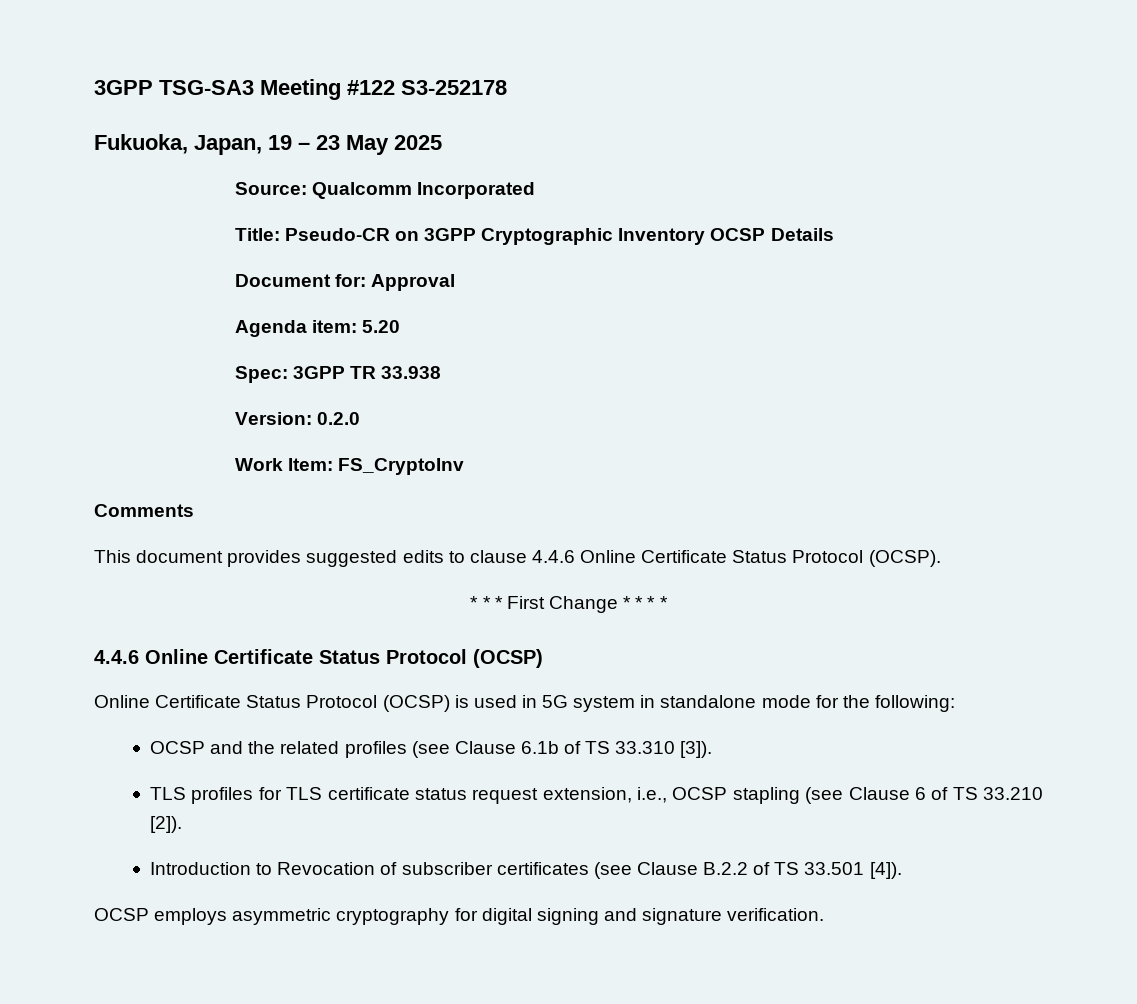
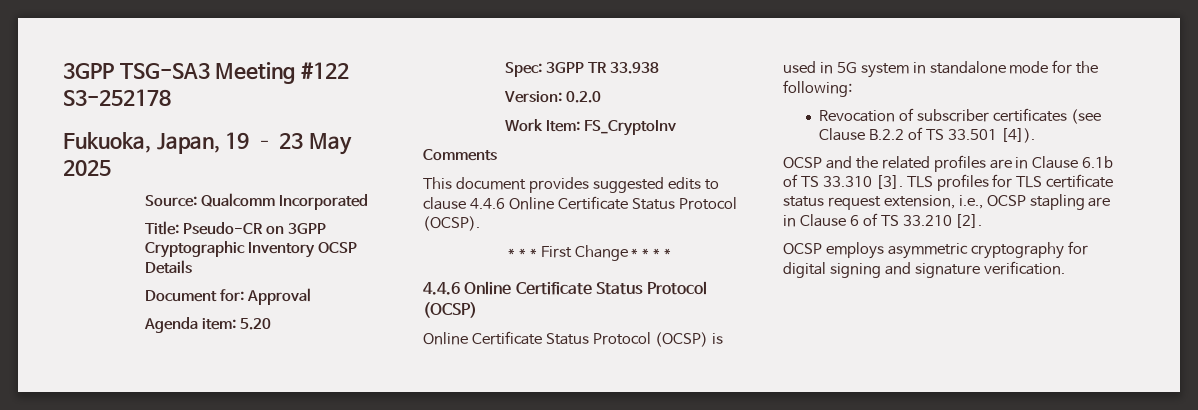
- OCSP and the related profiles (see Clause 6.1b of TS 33.310 [3]).
- TLS profiles for TLS certificate status request extension, i.e., OCSP stapling (see Clause 6 of TS 33.210 [2]).
- Introduction to Revocation of subscriber certificates (see Clause B.2.2 of TS 33.501 [4]).
+ Revocation of subscriber certificates (see Clause B.2.2 of TS 33.501 [4]).
+ OCSP and the related profiles are in Clause 6.1b of TS 33.310 [3]. TLS profiles for TLS certificate status request extension, i.e., OCSP stapling are in Clause 6 of TS 33.210 [2].

